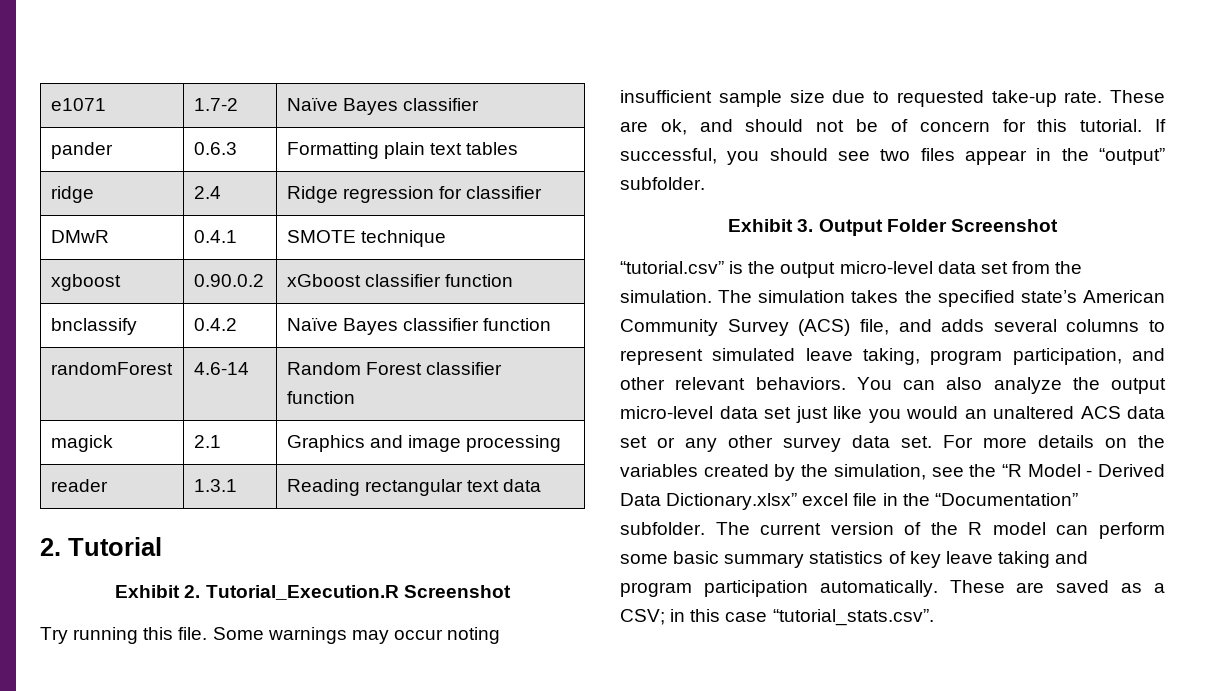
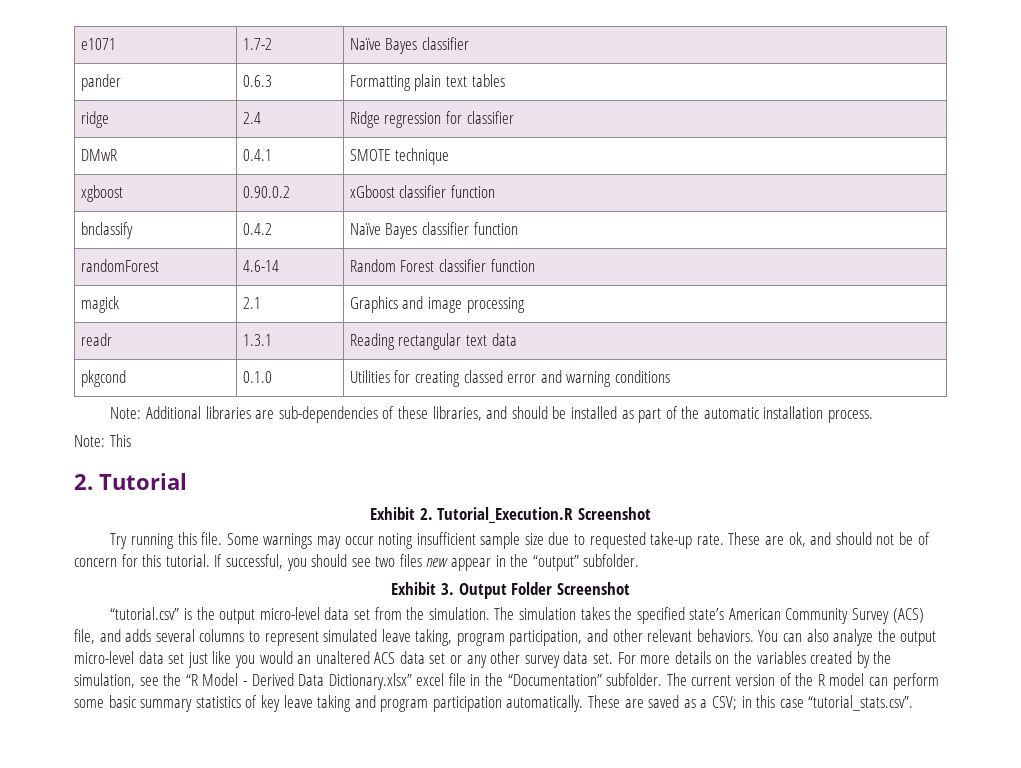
- reader | 1.3.1 | Reading rectangular text data
+ readr | 1.3.1 | Reading rectangular text data
+ pkgcond | 0.1.0 | Utilities for creating classed error and warning conditions
+ Note: Additional libraries are sub-dependencies of these libraries, and should be installed as part of the automatic installation process.
+ Note: This
- If successful, you should see two files appear in the “output” subfolder.
+ If successful, you should see two files new appear in the “output” subfolder.

